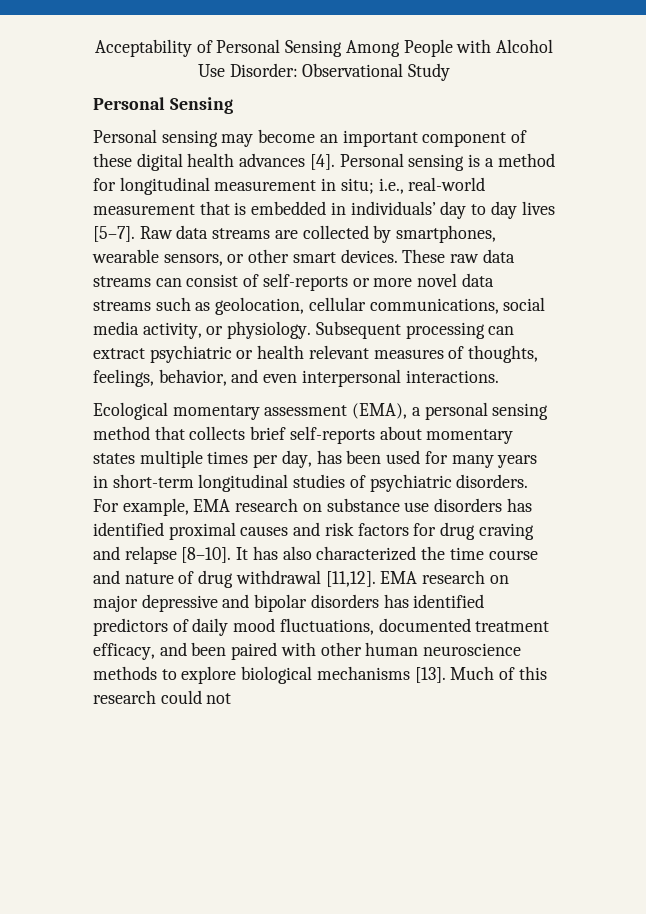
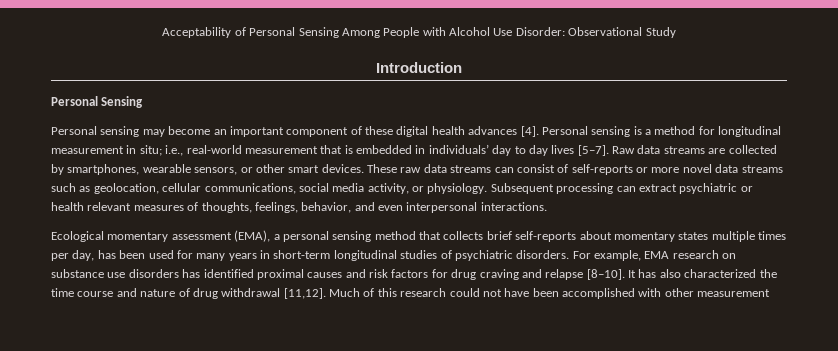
+ Introduction
- EMA research on major depressive and bipolar disorders has identified predictors of daily mood fluctuations, documented treatment efficacy, and been paired with other human neuroscience methods to explore biological mechanisms [13].
- Much of this research could not
+ Much of this research could not have been accomplished with other measurement

